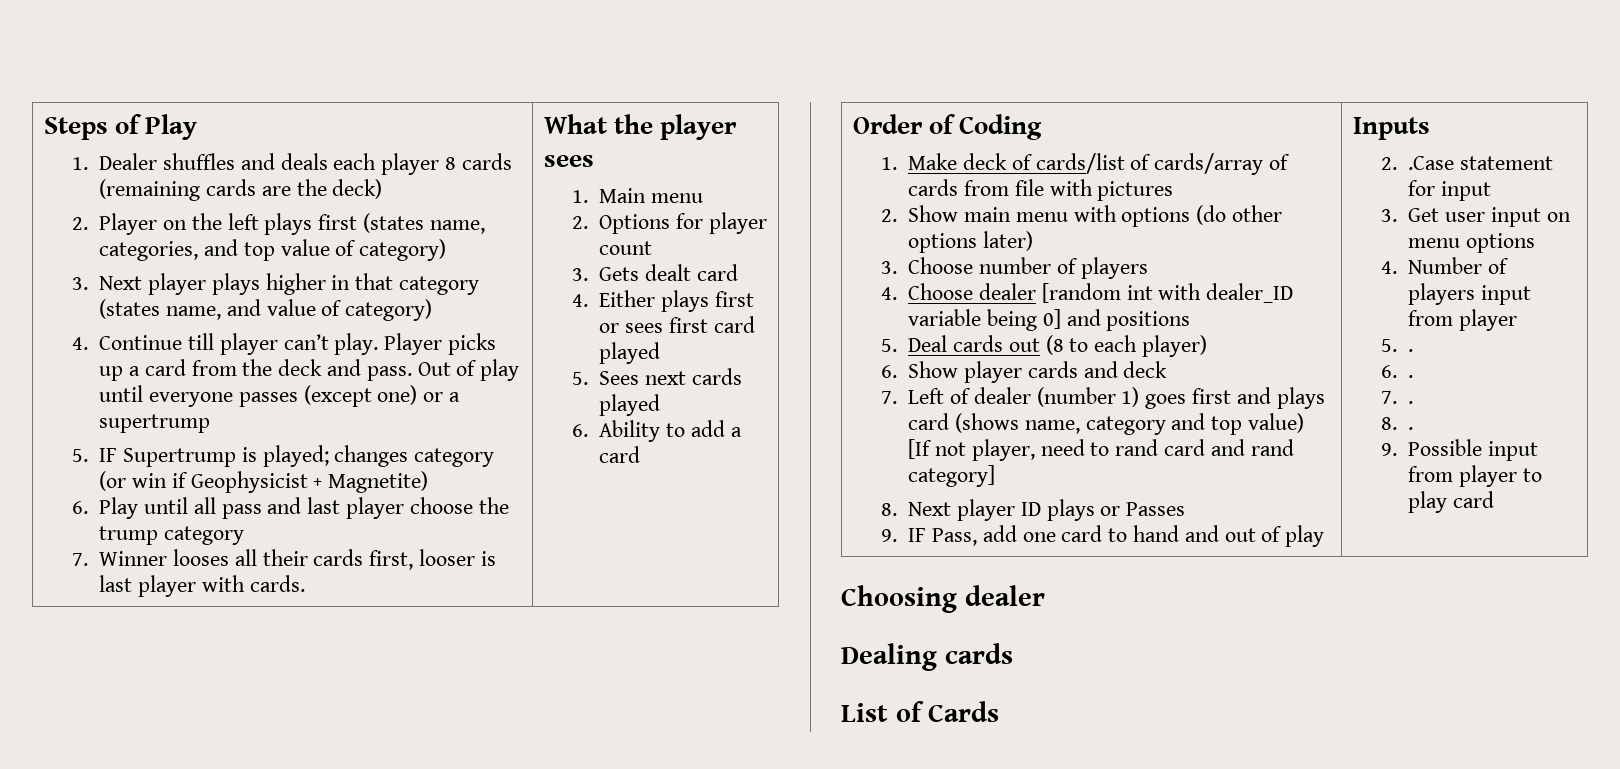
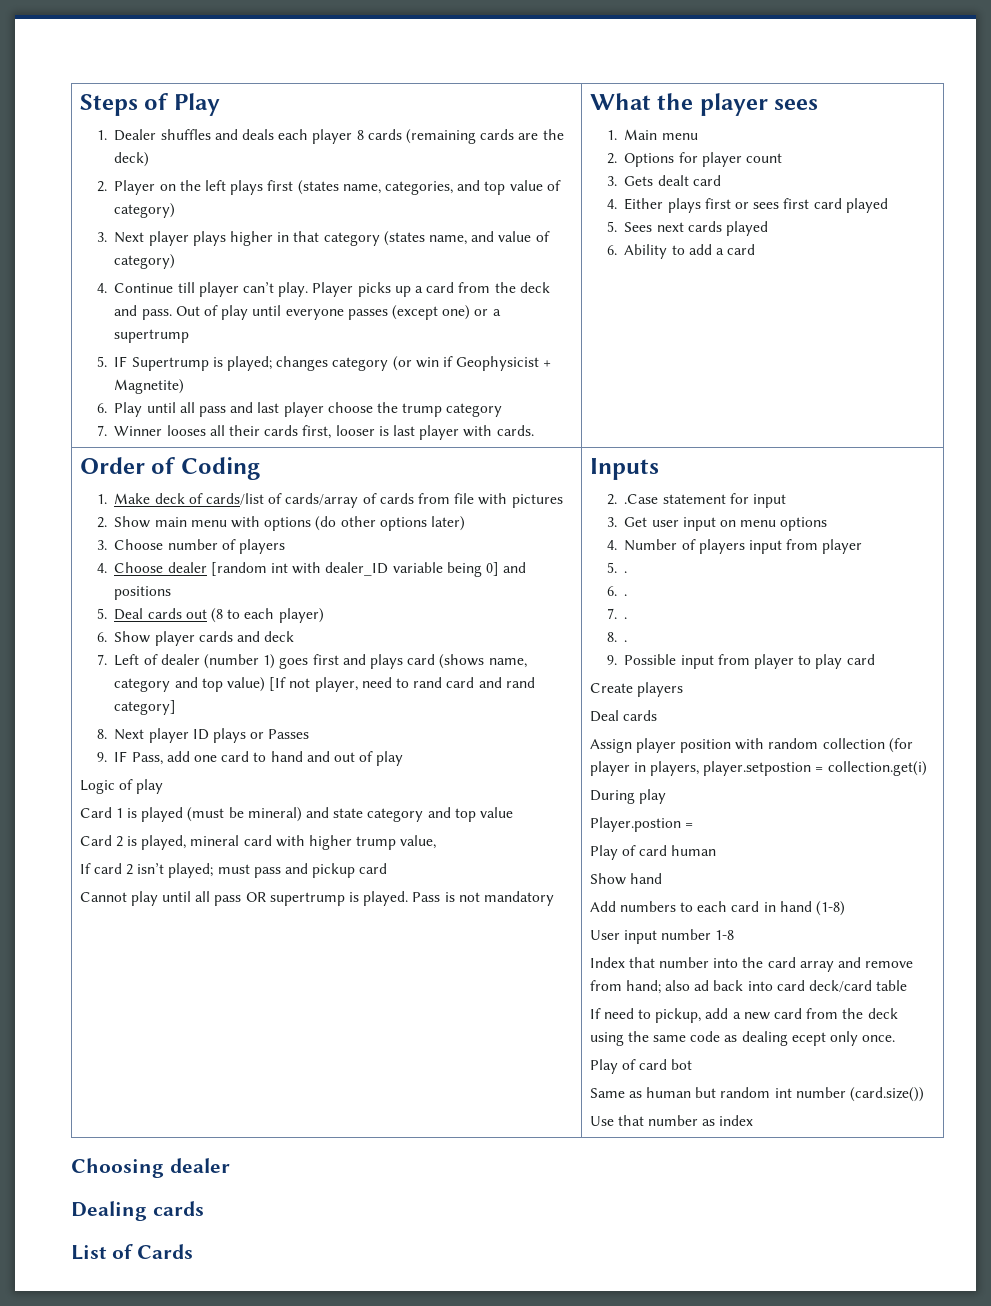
+ Logic of play
+ Card 1 is played (must be mineral) and state category and top value
+ Card 2 is played, mineral card with higher trump value,
+ If card 2 isn’t played; must pass and pickup card
+ Cannot play until all pass OR supertrump is played. Pass is not mandatory
+ Create players
+ Deal cards
+ Assign player position with random collection (for player in players, player.setpostion = collection.get(i)
+ During play
+ Player.postion =
+ Play of card human
+ Show hand
+ Add numbers to each card in hand (1-8)
+ User input number 1-8
+ Index that number into the card array and remove from hand; also ad back into card deck/card table
+ If need to pickup, add a new card from the deck using the same code as dealing ecept only once.
+ Play of card bot
+ Same as human but random int number (card.size())
+ Use that number as index

